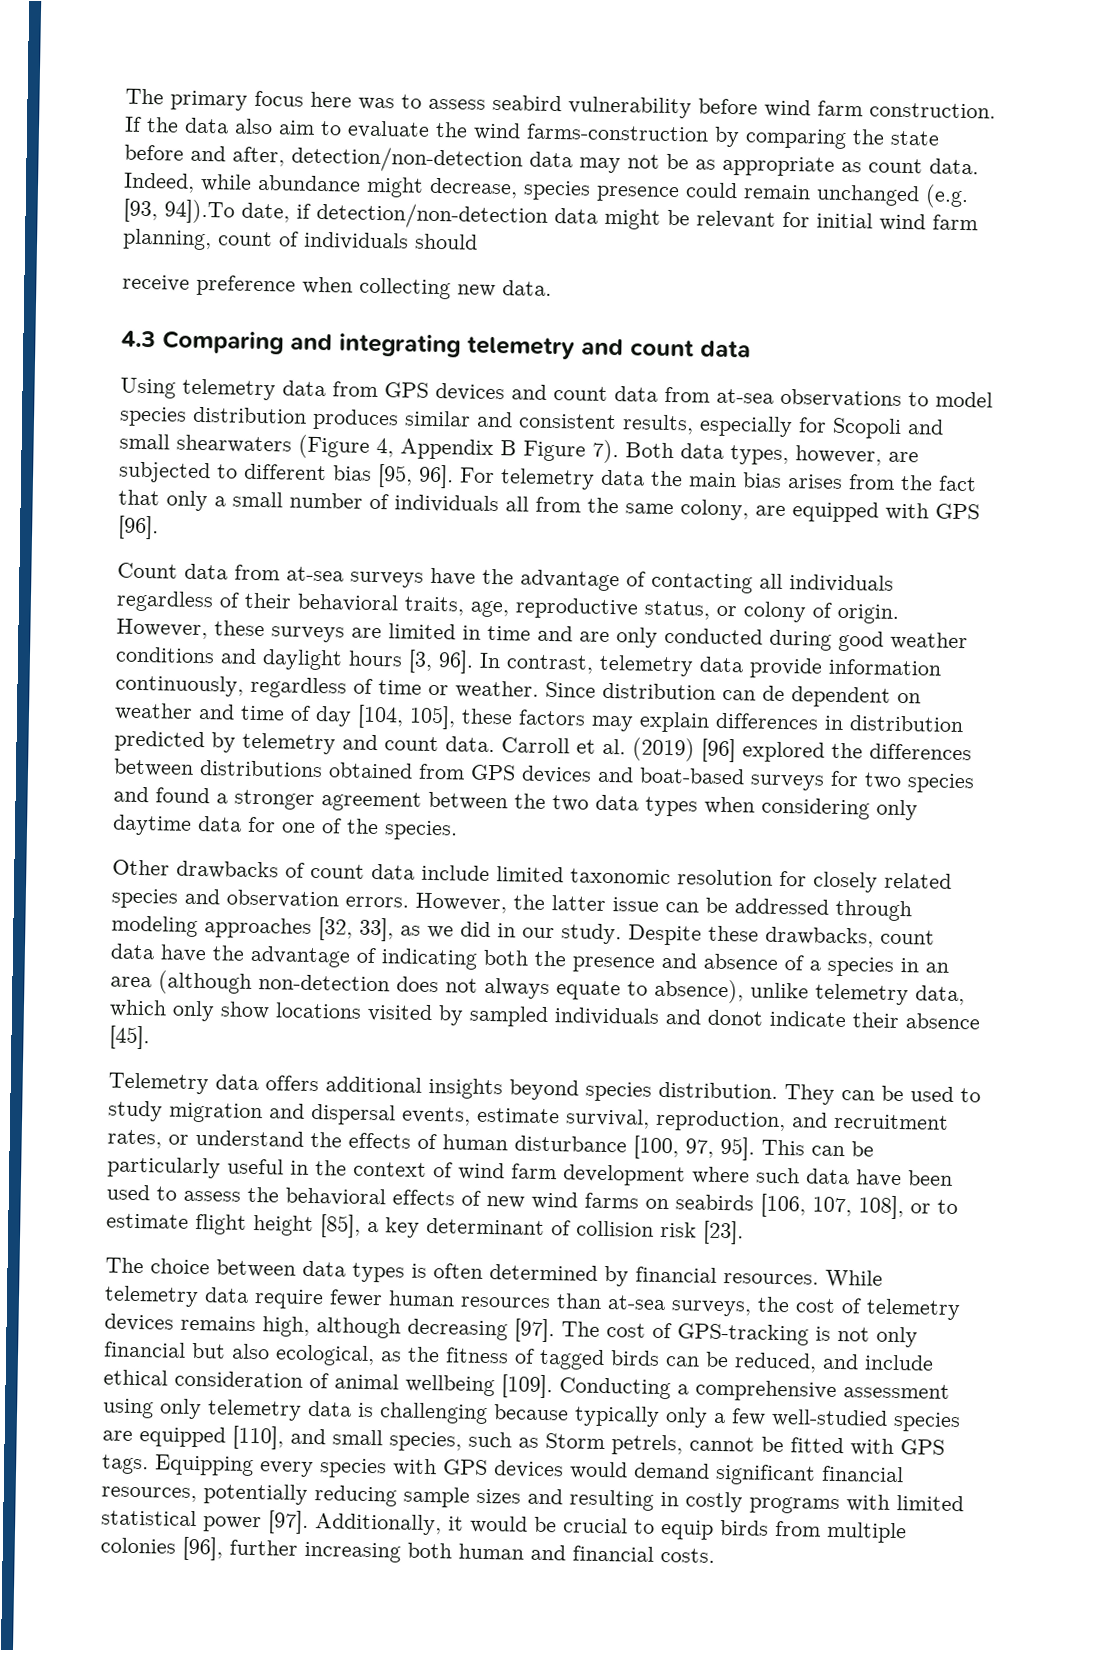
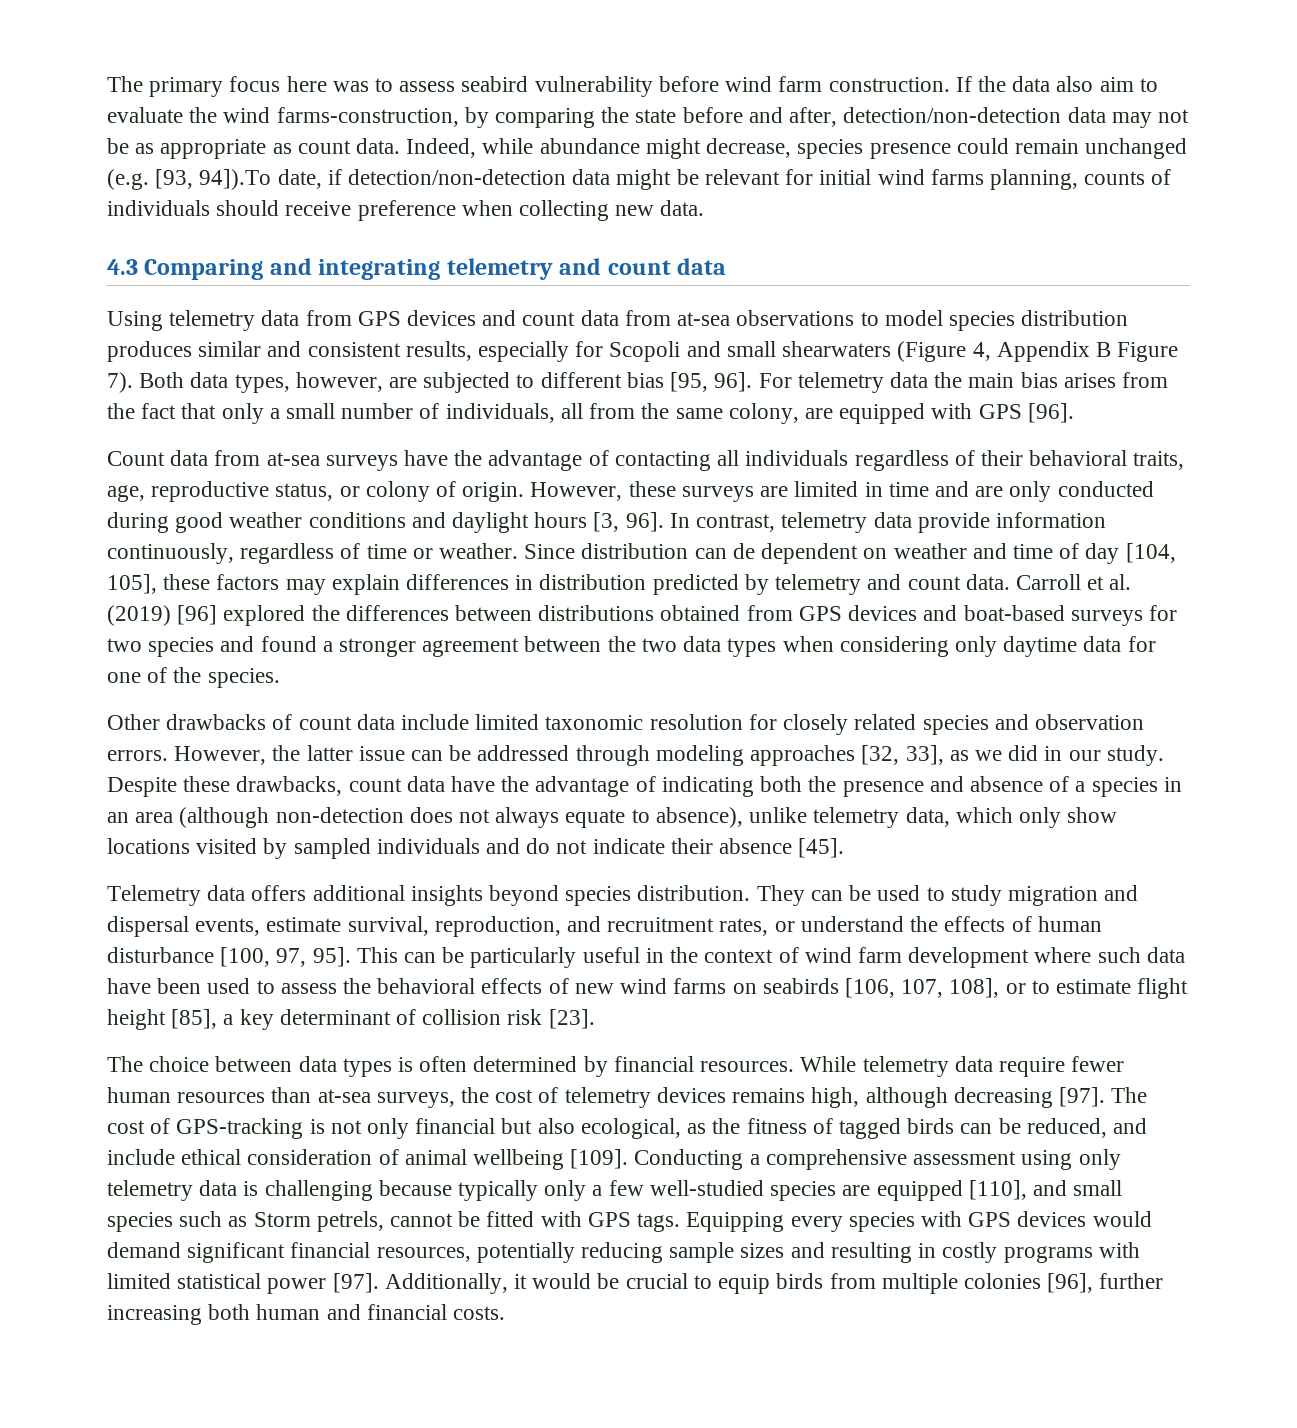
- If the data also aim to evaluate the wind farms-construction by comparing the state before and after, detection/non-detection data may not be as appropriate as count data.
+ If the data also aim to evaluate the wind farms-construction, by comparing the state before and after, detection/non-detection data may not be as appropriate as count data.
- Indeed, while abundance might decrease, species presence could remain unchanged (e.g. [93, 94]).To date, if detection/non-detection data might be relevant for initial wind farm planning, count of individuals should
- receive preference when collecting new data.
+ Indeed, while abundance might decrease, species presence could remain unchanged (e.g. [93, 94]).To date, if detection/non-detection data might be relevant for initial wind farms planning, counts of individuals should receive preference when collecting new data.
- For telemetry data the main bias arises from the fact that only a small number of individuals all from the same colony, are equipped with GPS [96].
+ For telemetry data the main bias arises from the fact that only a small number of individuals, all from the same colony, are equipped with GPS [96].
- Despite these drawbacks, count data have the advantage of indicating both the presence and absence of a species in an area (although non-detection does not always equate to absence), unlike telemetry data, which only show locations visited by sampled individuals and donot indicate their absence [45].
+ Despite these drawbacks, count data have the advantage of indicating both the presence and absence of a species in an area (although non-detection does not always equate to absence), unlike telemetry data, which only show locations visited by sampled individuals and do not indicate their absence [45].
- Conducting a comprehensive assessment using only telemetry data is challenging because typically only a few well-studied species are equipped [110], and small species, such as Storm petrels, cannot be fitted with GPS tags.
+ Conducting a comprehensive assessment using only telemetry data is challenging because typically only a few well-studied species are equipped [110], and small species such as Storm petrels, cannot be fitted with GPS tags.

